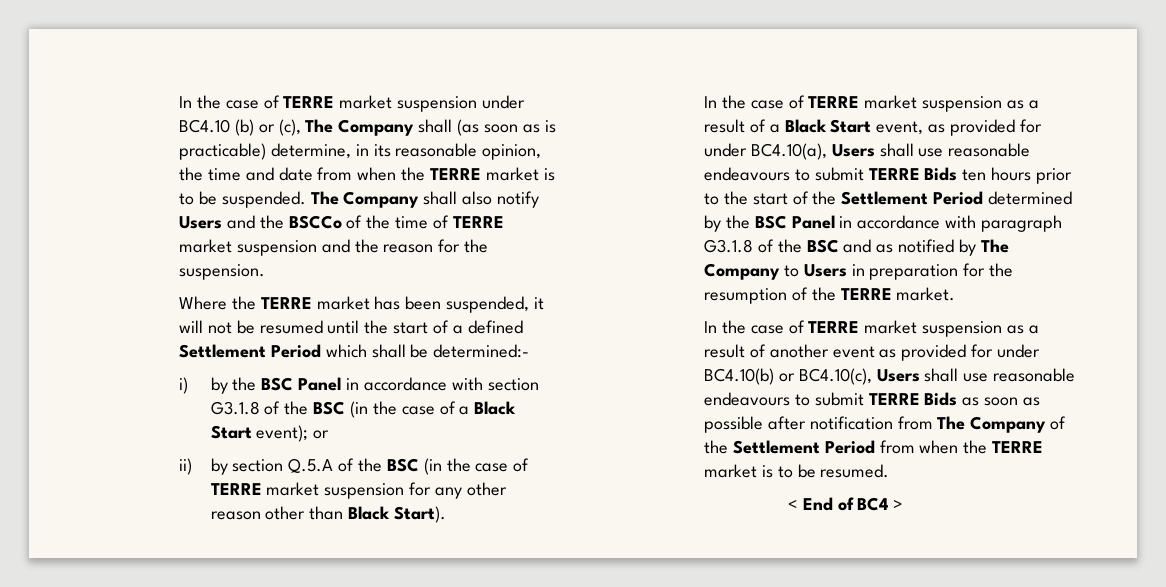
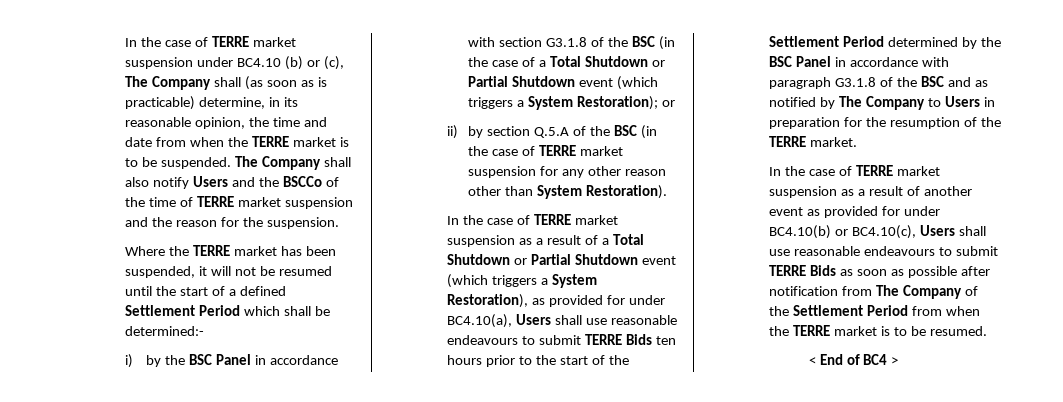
- i) by the BSC Panel in accordance with section G3.1.8 of the BSC (in the case of a Black Start event); or
+ i) by the BSC Panel in accordance with section G3.1.8 of the BSC (in the case of a Total Shutdown or Partial Shutdown event (which triggers a System Restoration); or
- ii) by section Q.5.A of the BSC (in the case of TERRE market suspension for any other reason other than Black Start).
+ ii) by section Q.5.A of the BSC (in the case of TERRE market suspension for any other reason other than System Restoration).
- In the case of TERRE market suspension as a result of a Black Start event, as provided for under BC4.10(a), Users shall use reasonable endeavours to submit TERRE Bids ten hours prior to the start of the Settlement Period determined by the BSC Panel in accordance with paragraph G3.1.8 of the BSC and as notified by The Company to Users in preparation for the resumption of the TERRE market.
+ In the case of TERRE market suspension as a result of a Total Shutdown or Partial Shutdown event (which triggers a System Restoration), as provided for under BC4.10(a), Users shall use reasonable endeavours to submit TERRE Bids ten hours prior to the start of the Settlement Period determined by the BSC Panel in accordance with paragraph G3.1.8 of the BSC and as notified by The Company to Users in preparation for the resumption of the TERRE market.

